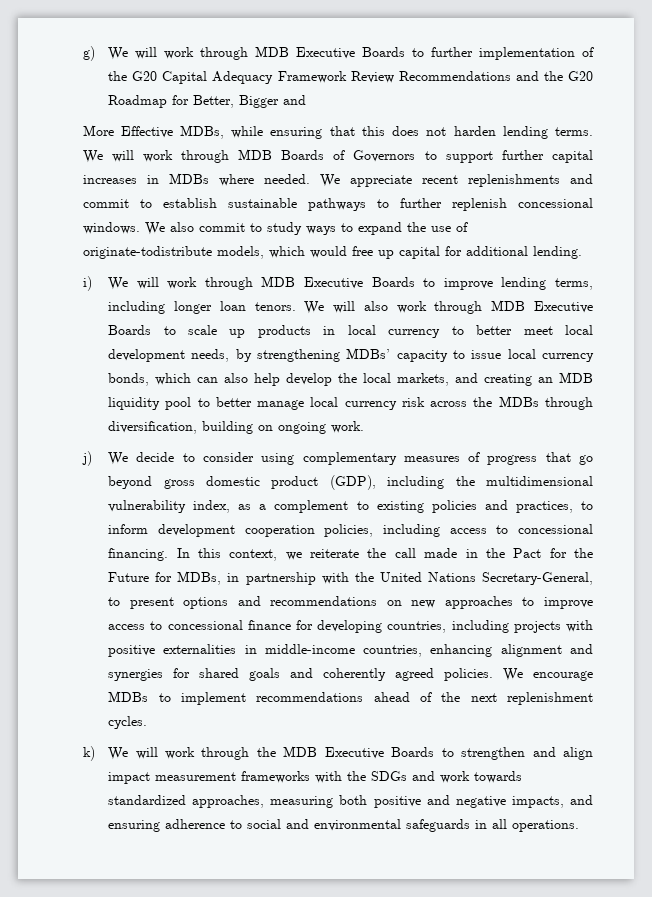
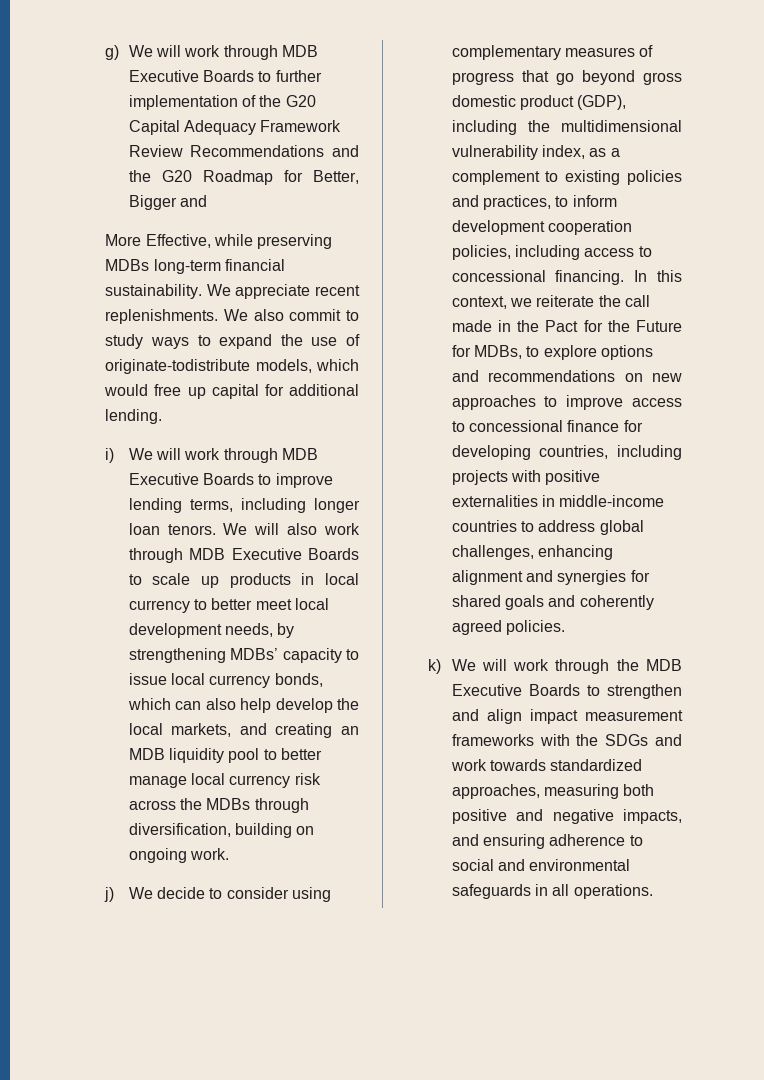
- More Effective MDBs, while ensuring that this does not harden lending terms. We will work through MDB Boards of Governors to support further capital increases in MDBs where needed. We appreciate recent replenishments and commit to establish sustainable pathways to further replenish concessional windows.
+ More Effective, while preserving MDBs long-term financial sustainability. We appreciate recent replenishments.
- In this context, we reiterate the call made in the Pact for the Future for MDBs, in partnership with the United Nations Secretary-General, to present options and recommendations on new approaches to improve access to concessional finance for developing countries, including projects with positive externalities in middle-income countries, enhancing alignment and synergies for shared goals and coherently agreed policies. We encourage MDBs to implement recommendations ahead of the next replenishment cycles.
+ In this context, we reiterate the call made in the Pact for the Future for MDBs, to explore options and recommendations on new approaches to improve access to concessional finance for developing countries, including projects with positive externalities in middle-income countries to address global challenges, enhancing alignment and synergies for shared goals and coherently agreed policies.

